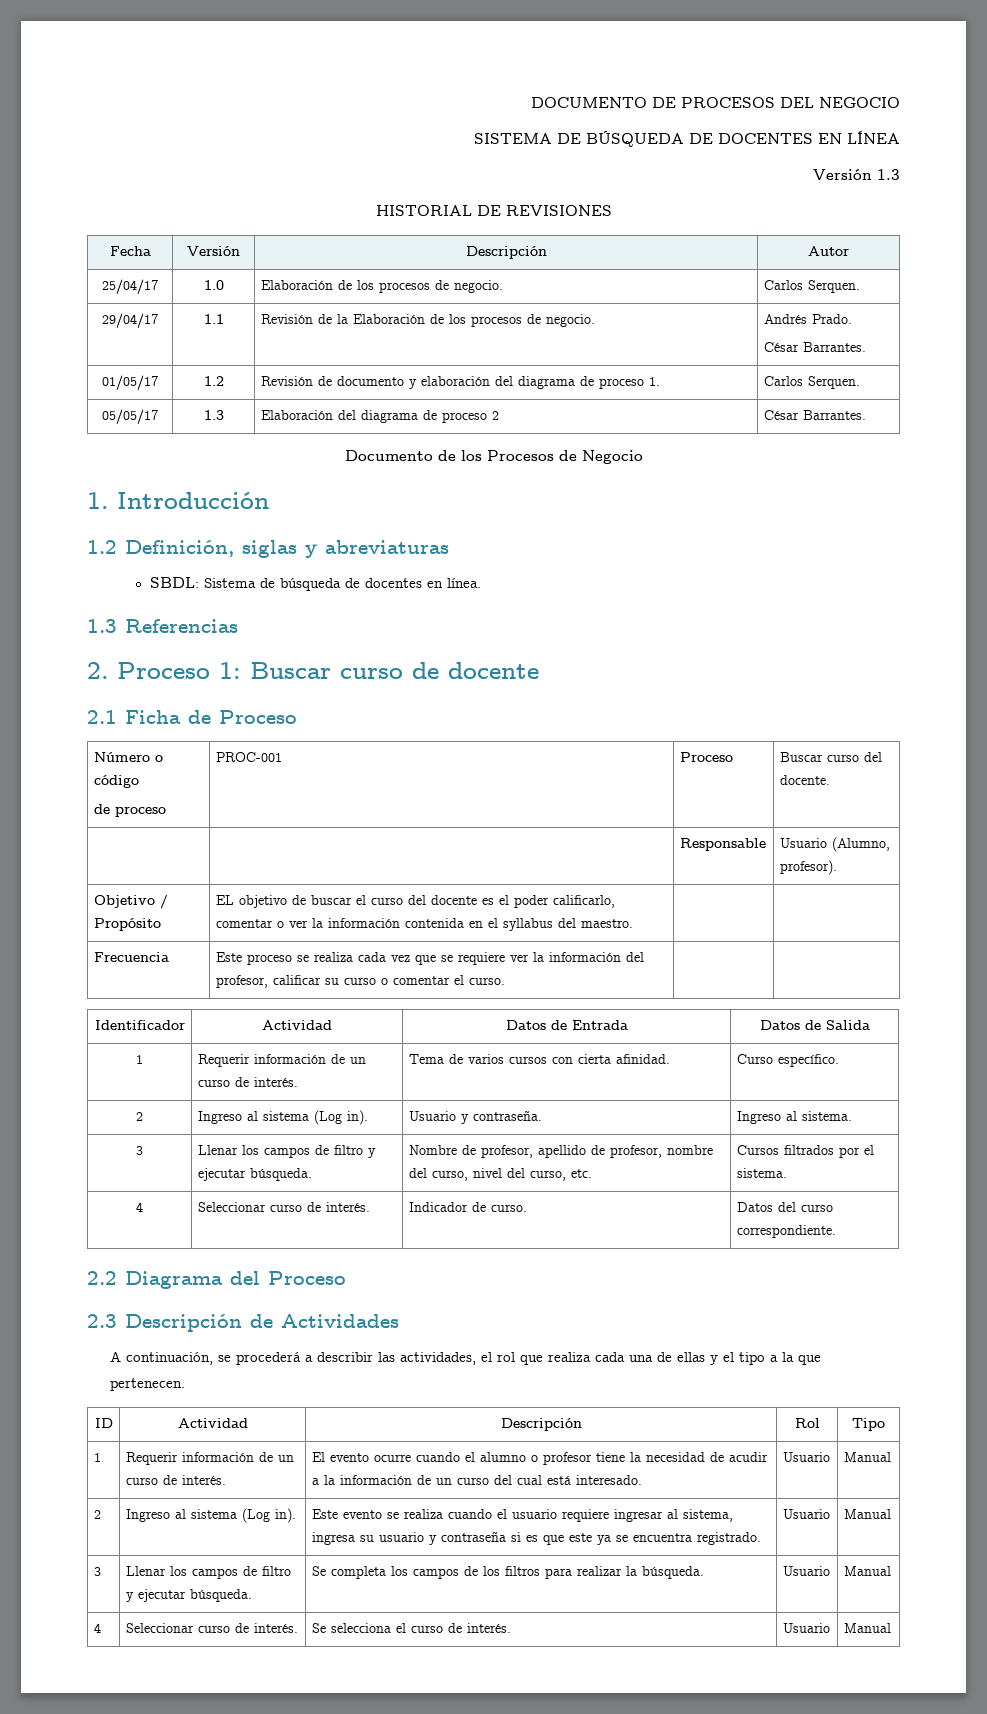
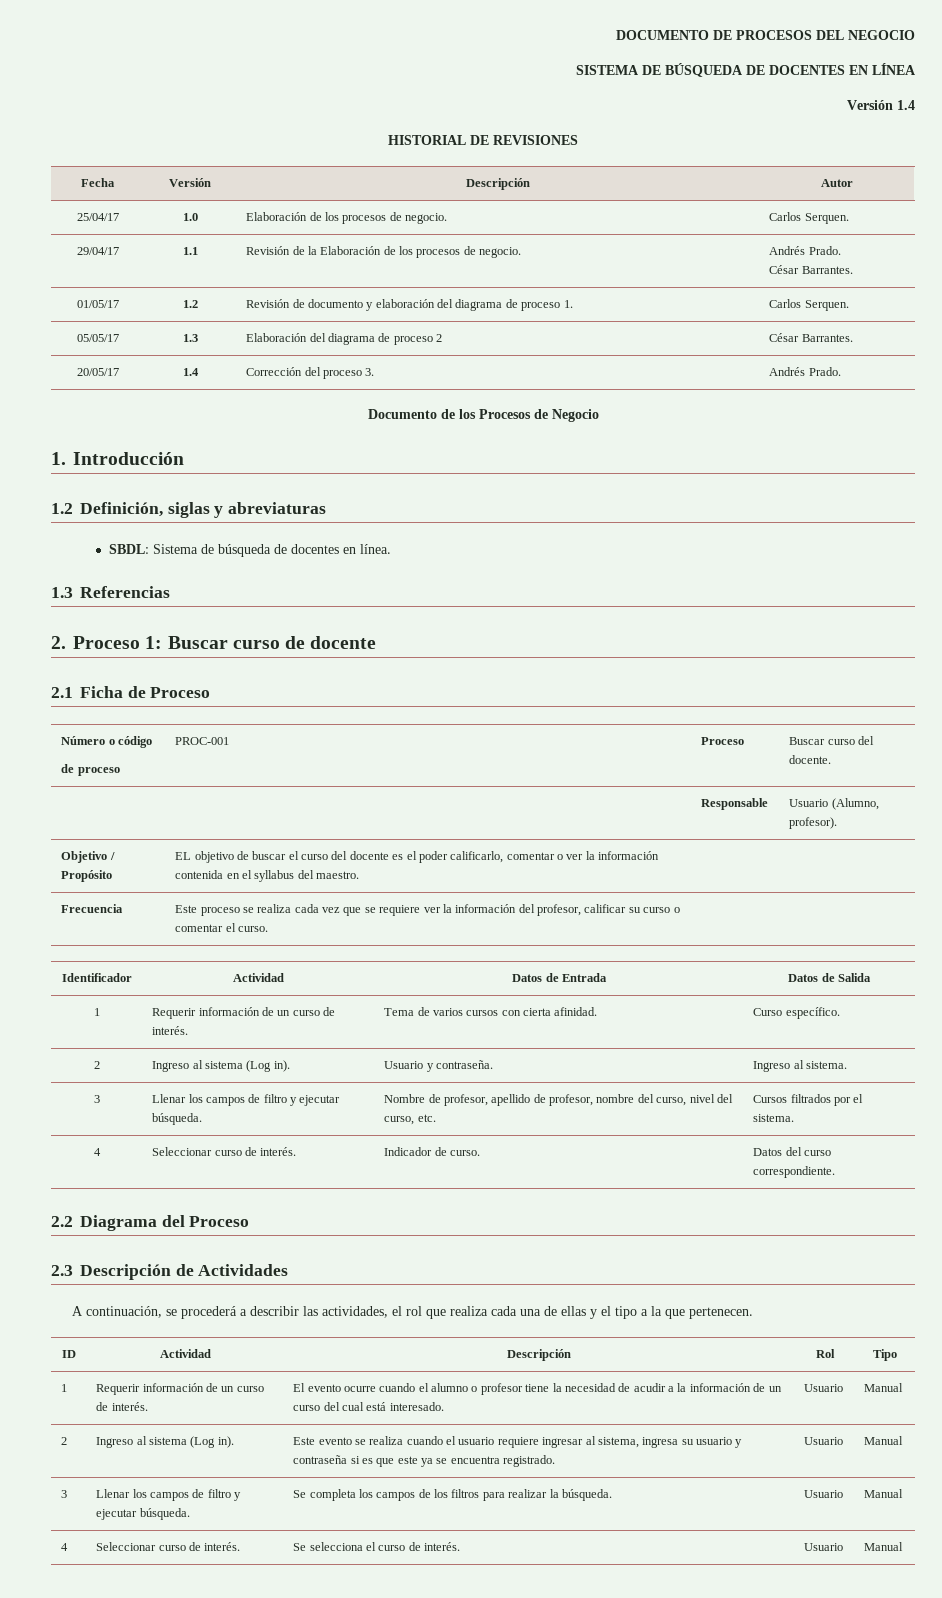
- Versión 1.3
+ Versión 1.4
+ 20/05/17 | 1.4 | Corrección del proceso 3. | Andrés Prado.

